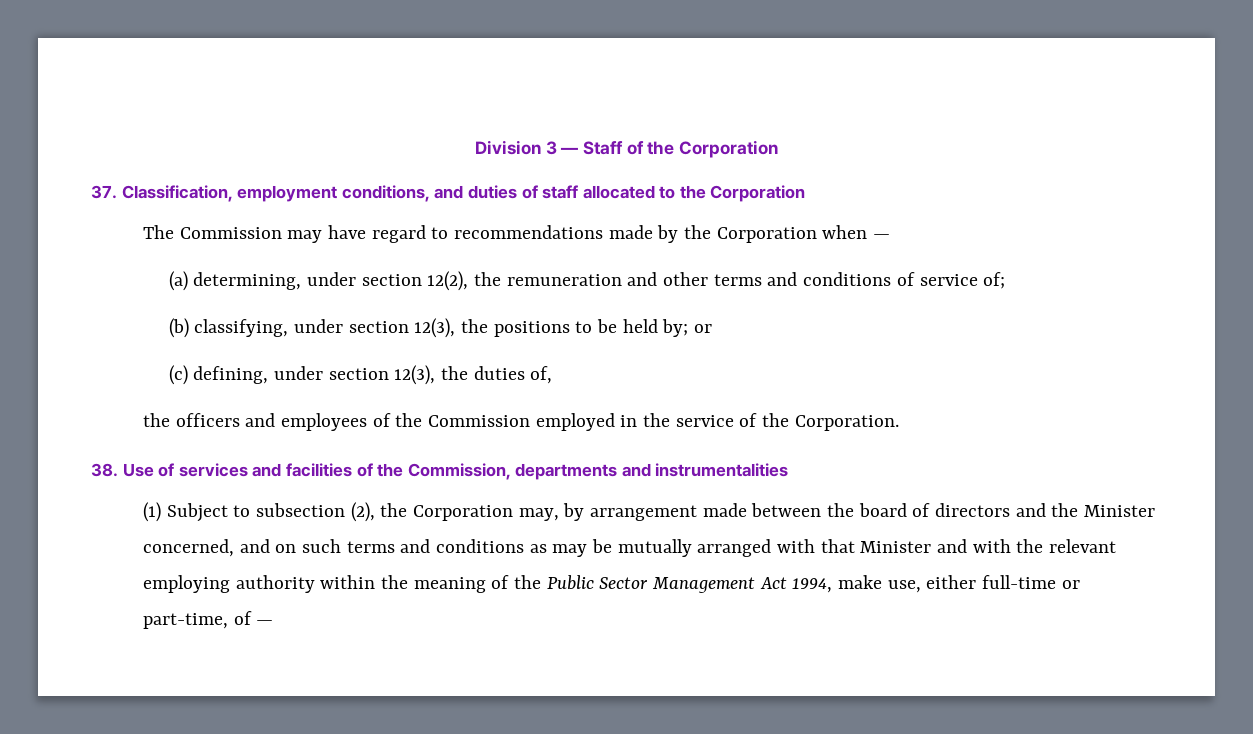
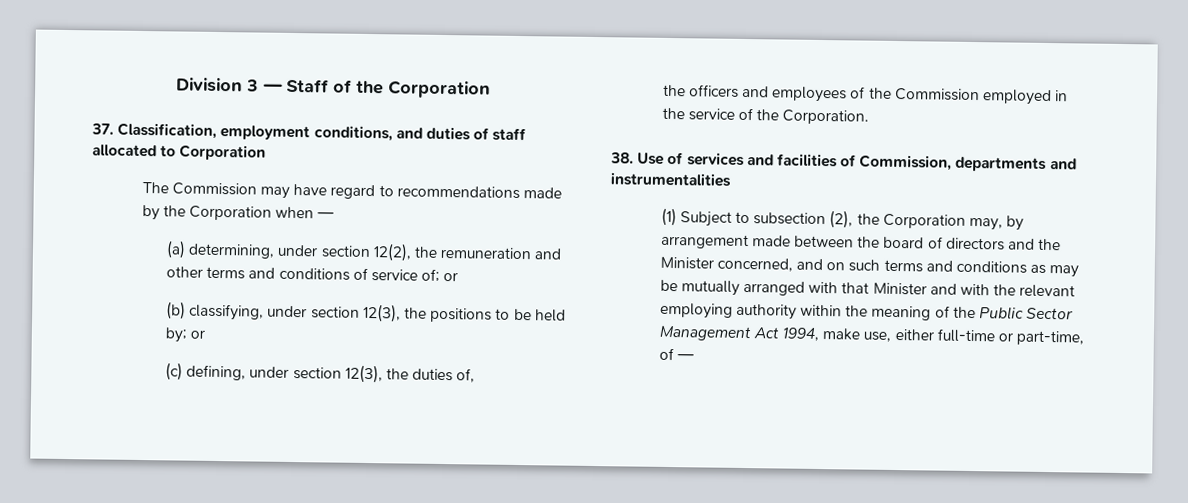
- 37. Classification, employment conditions, and duties of staff allocated to the Corporation
+ 37. Classification, employment conditions, and duties of staff allocated to Corporation
- (a) determining, under section 12(2), the remuneration and other terms and conditions of service of;
+ (a) determining, under section 12(2), the remuneration and other terms and conditions of service of; or
- 38. Use of services and facilities of the Commission, departments and instrumentalities
+ 38. Use of services and facilities of Commission, departments and instrumentalities

